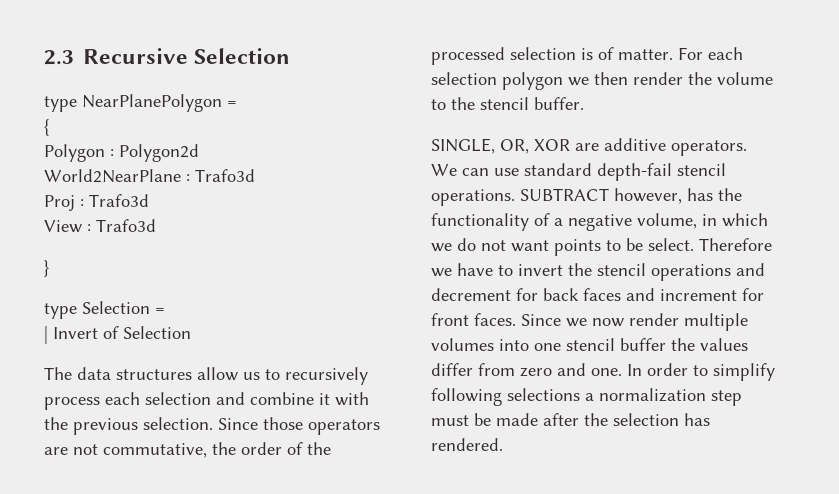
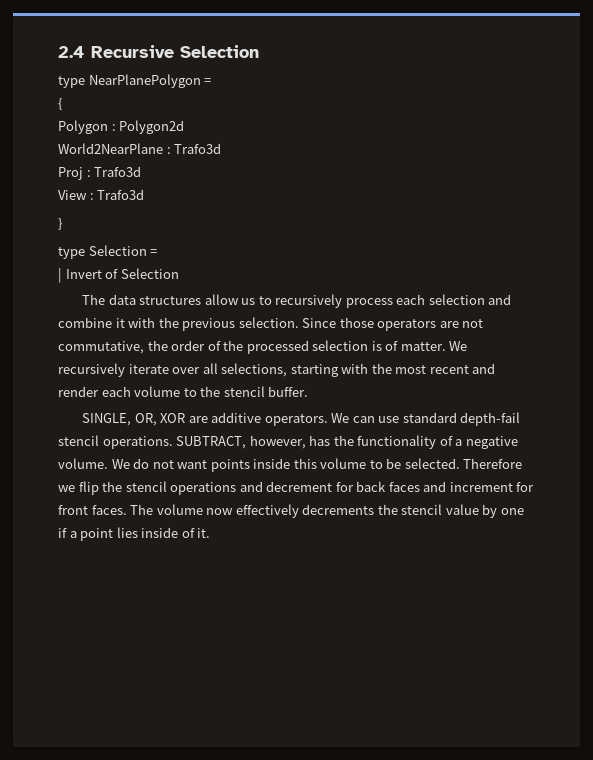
- 2.3 Recursive Selection
+ 2.4 Recursive Selection
- For each selection polygon we then render the volume to the stencil buffer.
+ We recursively iterate over all selections, starting with the most recent and render each volume to the stencil buffer.
- SUBTRACT however, has the functionality of a negative volume, in which we do not want points to be select.
+ SUBTRACT, however, has the functionality of a negative volume. We do not want points inside this volume to be selected.
- Therefore we have to invert the stencil operations and decrement for back faces and increment for front faces.
+ Therefore we flip the stencil operations and decrement for back faces and increment for front faces.
- Since we now render multiple volumes into one stencil buffer the values differ from zero and one. In order to simplify following selections a normalization step must be made after the selection has rendered.
+ The volume now effectively decrements the stencil value by one if a point lies inside of it.

